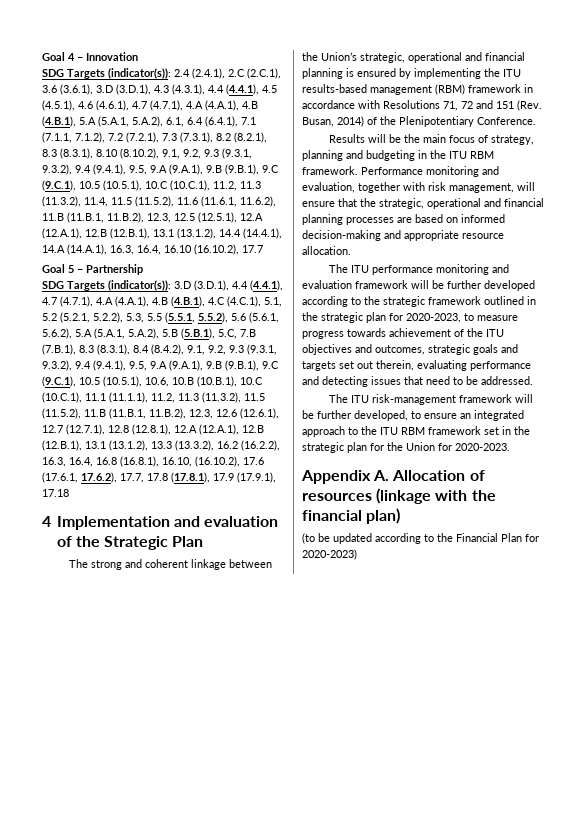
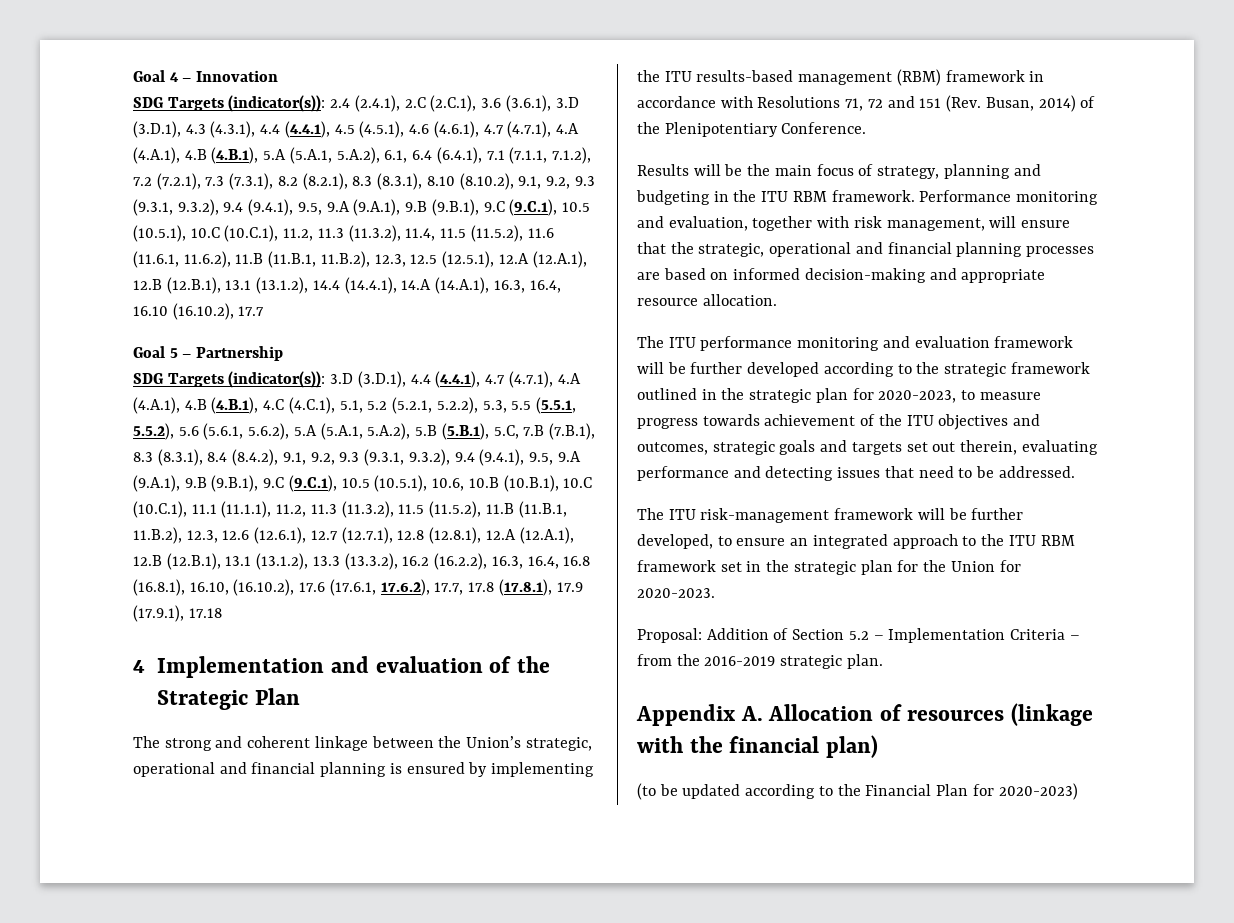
+ Proposal: Addition of Section 5.2 – Implementation Criteria – from the 2016-2019 strategic plan.

